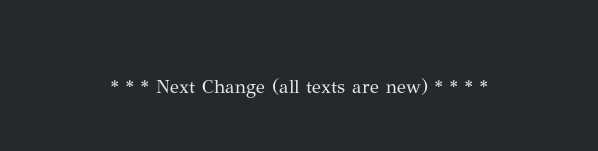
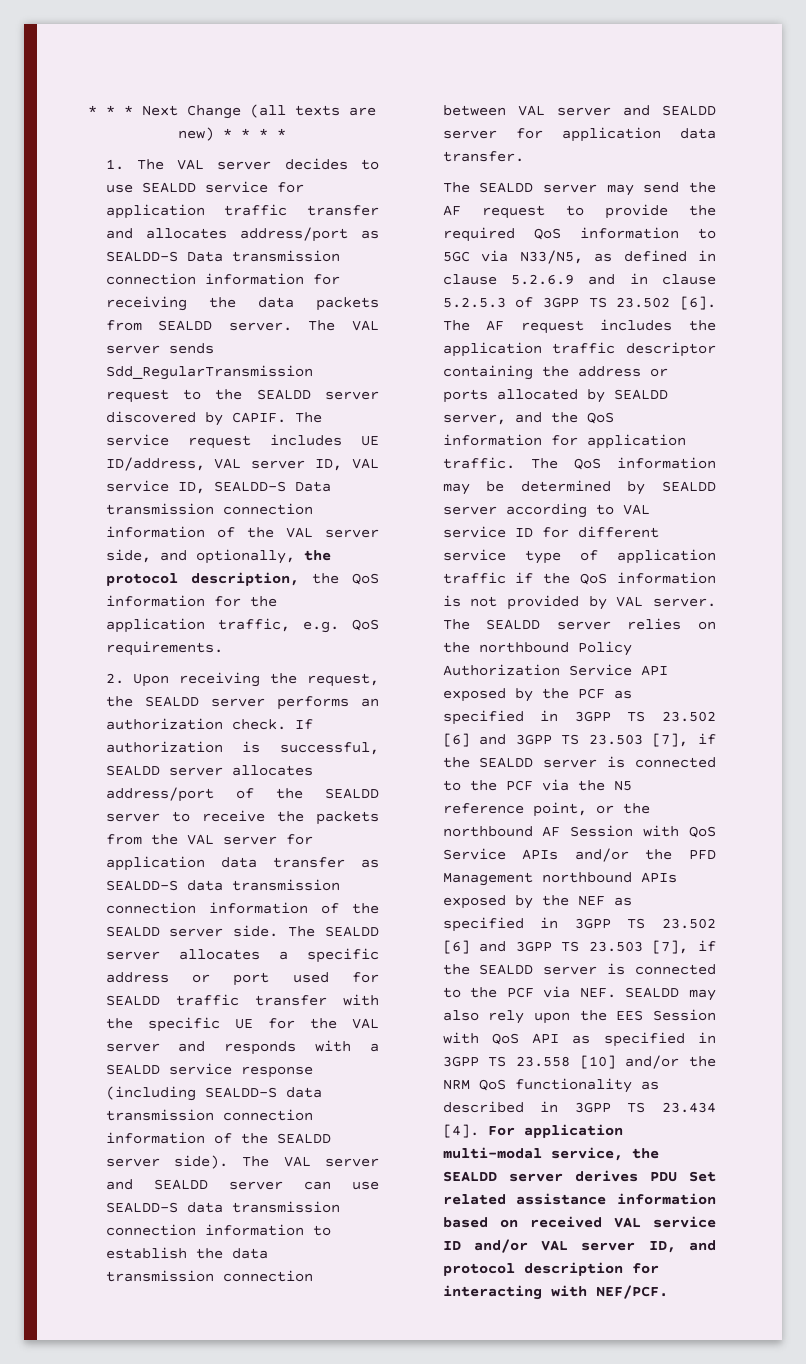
+ 1. The VAL server decides to use SEALDD service for application traffic transfer and allocates address/port as SEALDD-S Data transmission connection information for receiving the data packets from SEALDD server. The VAL server sends Sdd_RegularTransmission request to the SEALDD server discovered by CAPIF. The service request includes UE ID/address, VAL server ID, VAL service ID, SEALDD-S Data transmission connection information of the VAL server side, and optionally, the protocol description, the QoS information for the application traffic, e.g. QoS requirements.
+ 2. Upon receiving the request, the SEALDD server performs an authorization check. If authorization is successful, SEALDD server allocates address/port of the SEALDD server to receive the packets from the VAL server for application data transfer as SEALDD-S data transmission connection information of the SEALDD server side. The SEALDD server allocates a specific address or port used for SEALDD traffic transfer with the specific UE for the VAL server and responds with a SEALDD service response (including SEALDD-S data transmission connection information of the SEALDD server side). The VAL server and SEALDD server can use SEALDD-S data transmission connection information to establish the data transmission connection between VAL server and SEALDD server for application data transfer.
+ The SEALDD server may send the AF request to provide the required QoS information to 5GC via N33/N5, as defined in clause 5.2.6.9 and in clause 5.2.5.3 of 3GPP TS 23.502 [6]. The AF request includes the application traffic descriptor containing the address or ports allocated by SEALDD server, and the QoS information for application traffic. The QoS information may be determined by SEALDD server according to VAL service ID for different service type of application traffic if the QoS information is not provided by VAL server. The SEALDD server relies on the northbound Policy Authorization Service API exposed by the PCF as specified in 3GPP TS 23.502 [6] and 3GPP TS 23.503 [7], if the SEALDD server is connected to the PCF via the N5 reference point, or the northbound AF Session with QoS Service APIs and/or the PFD Management northbound APIs exposed by the NEF as specified in 3GPP TS 23.502 [6] and 3GPP TS 23.503 [7], if the SEALDD server is connected to the PCF via NEF. SEALDD may also rely upon the EES Session with QoS API as specified in 3GPP TS 23.558 [10] and/or the NRM QoS functionality as described in 3GPP TS 23.434 [4]. For application multi-modal service, the SEALDD server derives PDU Set related assistance information based on received VAL service ID and/or VAL server ID, and protocol description for interacting with NEF/PCF.

